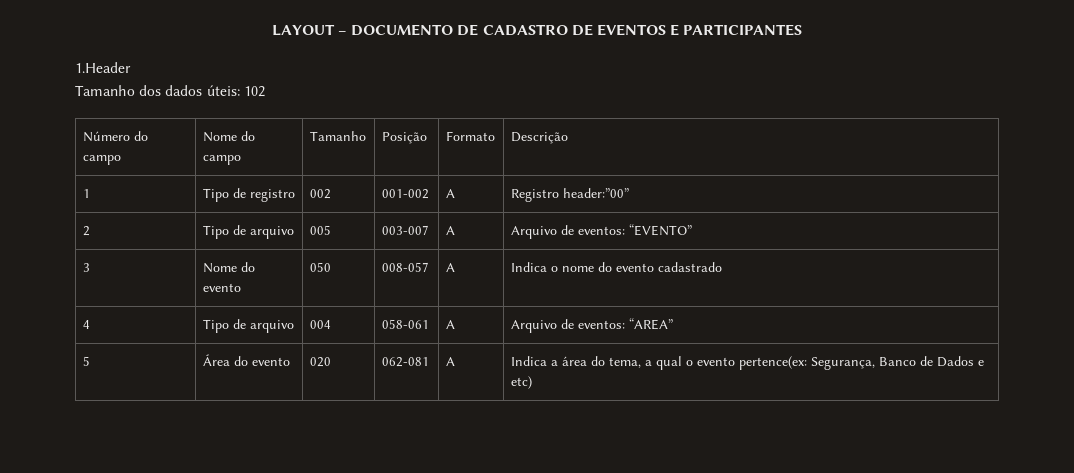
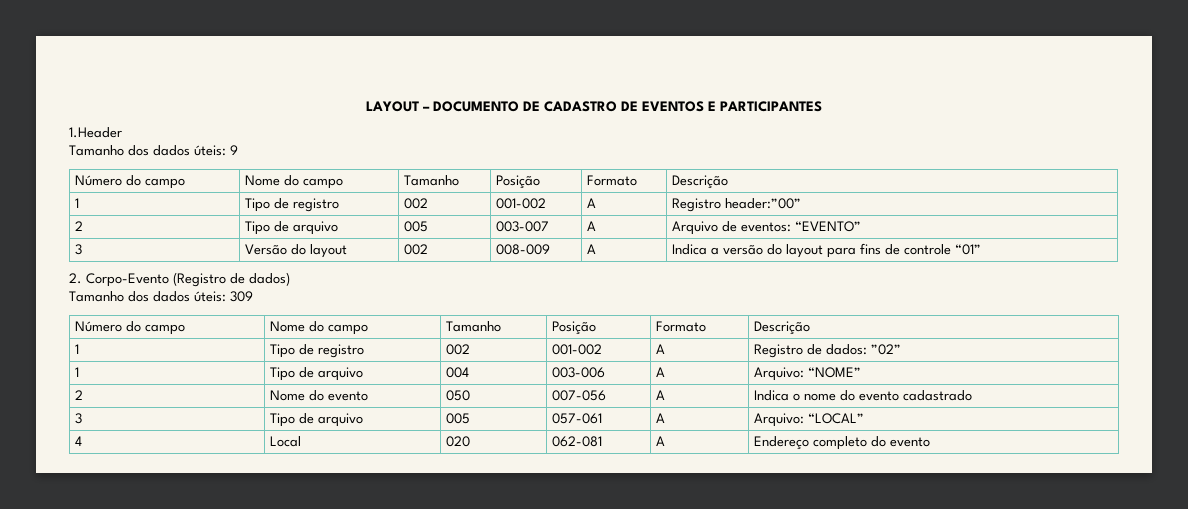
- Tamanho dos dados úteis: 102
+ Tamanho dos dados úteis: 9
- 3 | Nome do evento | 050 | 008-057 | A | Indica o nome do evento cadastrado
+ 3 | Versão do layout | 002 | 008-009 | A | Indica a versão do layout para fins de controle “01”
+ 2. Corpo-Evento (Registro de dados)
+ Tamanho dos dados úteis: 309
+ Número do campo | Nome do campo | Tamanho | Posição | Formato | Descrição
+ 1 | Tipo de registro | 002 | 001-002 | A | Registro de dados: ”02”
+ 1 | Tipo de arquivo | 004 | 003-006 | A | Arquivo: “NOME”
+ 2 | Nome do evento | 050 | 007-056 | A | Indica o nome do evento cadastrado
- 4 | Tipo de arquivo | 004 | 058-061 | A | Arquivo de eventos: “AREA”
- 5 | Área do evento | 020 | 062-081 | A | Indica a área do tema, a qual o evento pertence(ex: Segurança, Banco de Dados e etc)
+ 3 | Tipo de arquivo | 005 | 057-061 | A | Arquivo: “LOCAL”
+ 4 | Local | 020 | 062-081 | A | Endereço completo do evento

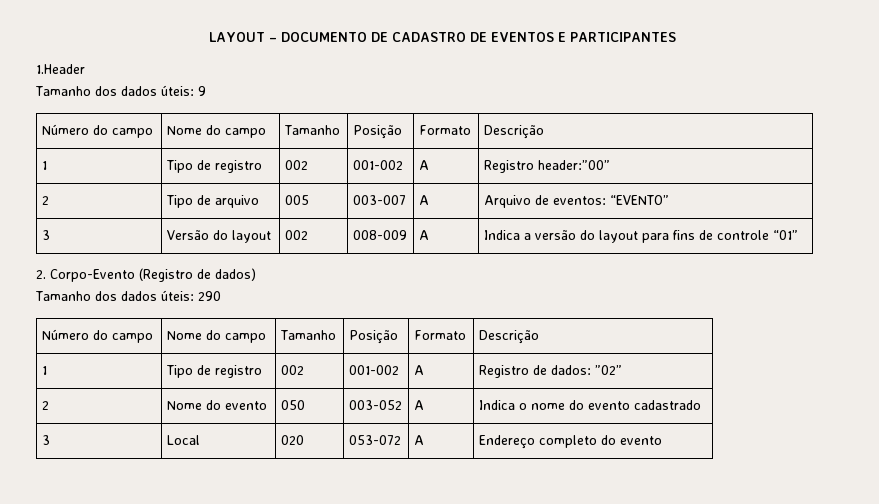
- Tamanho dos dados úteis: 309
+ Tamanho dos dados úteis: 290
- 1 | Tipo de arquivo | 004 | 003-006 | A | Arquivo: “NOME”
- 2 | Nome do evento | 050 | 007-056 | A | Indica o nome do evento cadastrado
+ 2 | Nome do evento | 050 | 003-052 | A | Indica o nome do evento cadastrado
- 3 | Tipo de arquivo | 005 | 057-061 | A | Arquivo: “LOCAL”
- 4 | Local | 020 | 062-081 | A | Endereço completo do evento
+ 3 | Local | 020 | 053-072 | A | Endereço completo do evento

